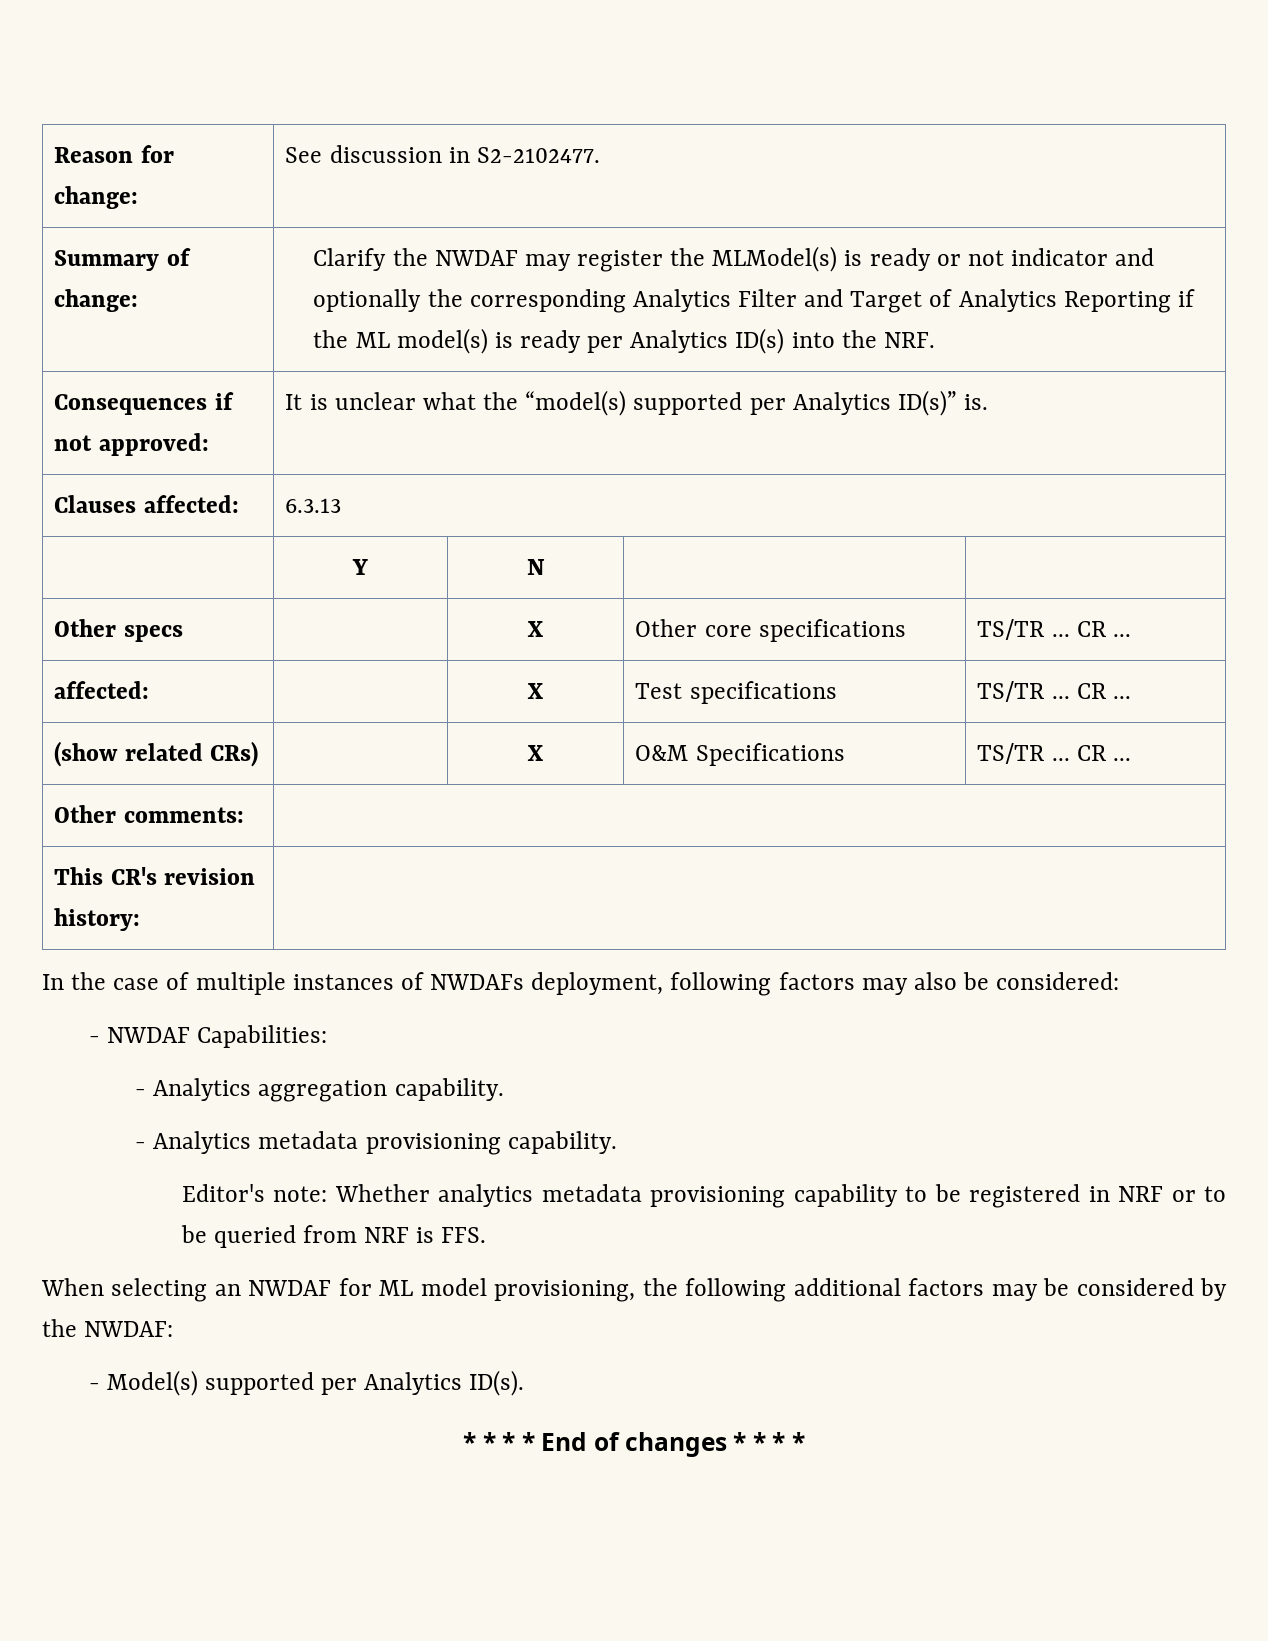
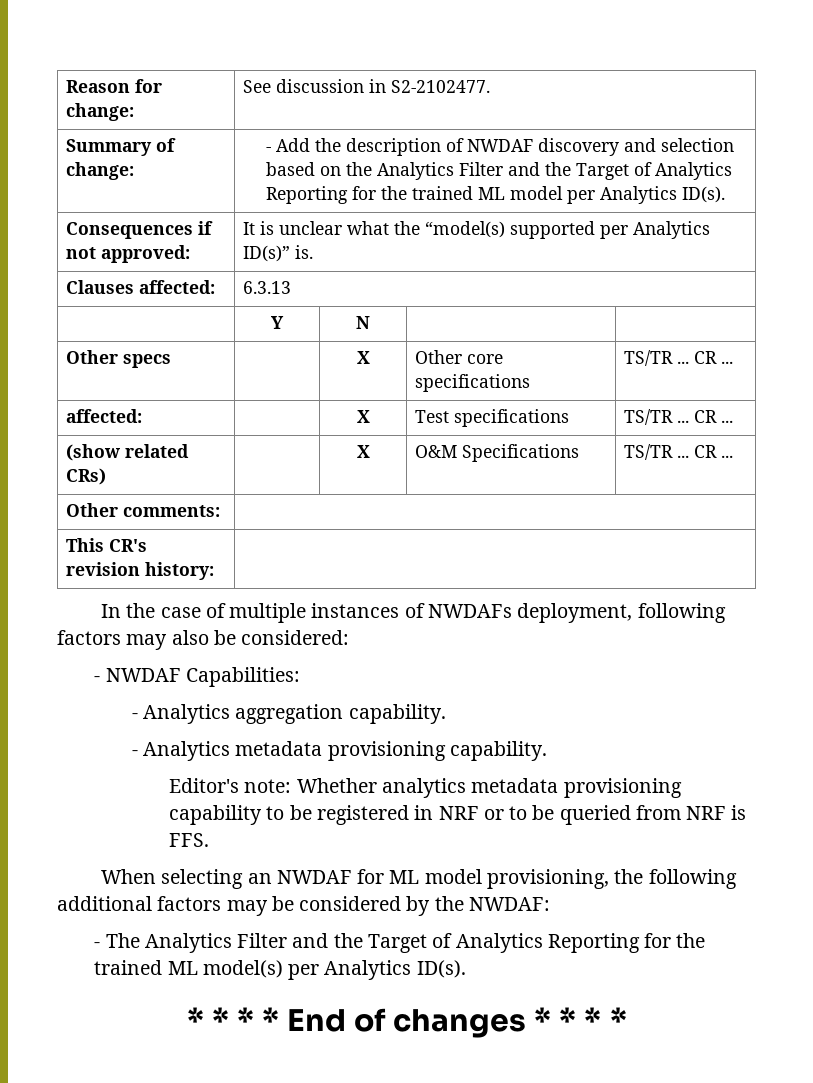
- Summary of change: | Clarify the NWDAF may register the MLModel(s) is ready or not indicator and optionally the corresponding Analytics Filter and Target of Analytics Reporting if the ML model(s) is ready per Analytics ID(s) into the NRF.
+ Summary of change: | - Add the description of NWDAF discovery and selection based on the Analytics Filter and the Target of Analytics Reporting for the trained ML model per Analytics ID(s).
- - Model(s) supported per Analytics ID(s).
+ - The Analytics Filter and the Target of Analytics Reporting for the trained ML model(s) per Analytics ID(s).

